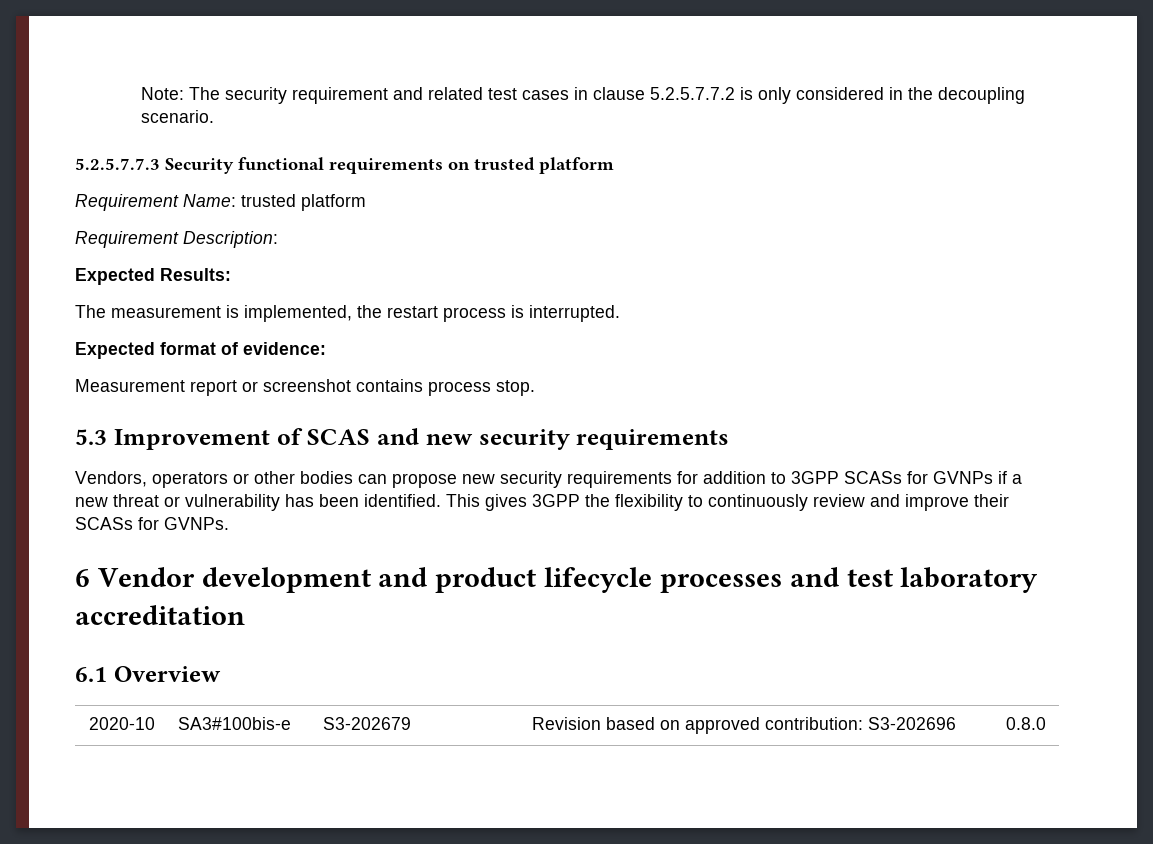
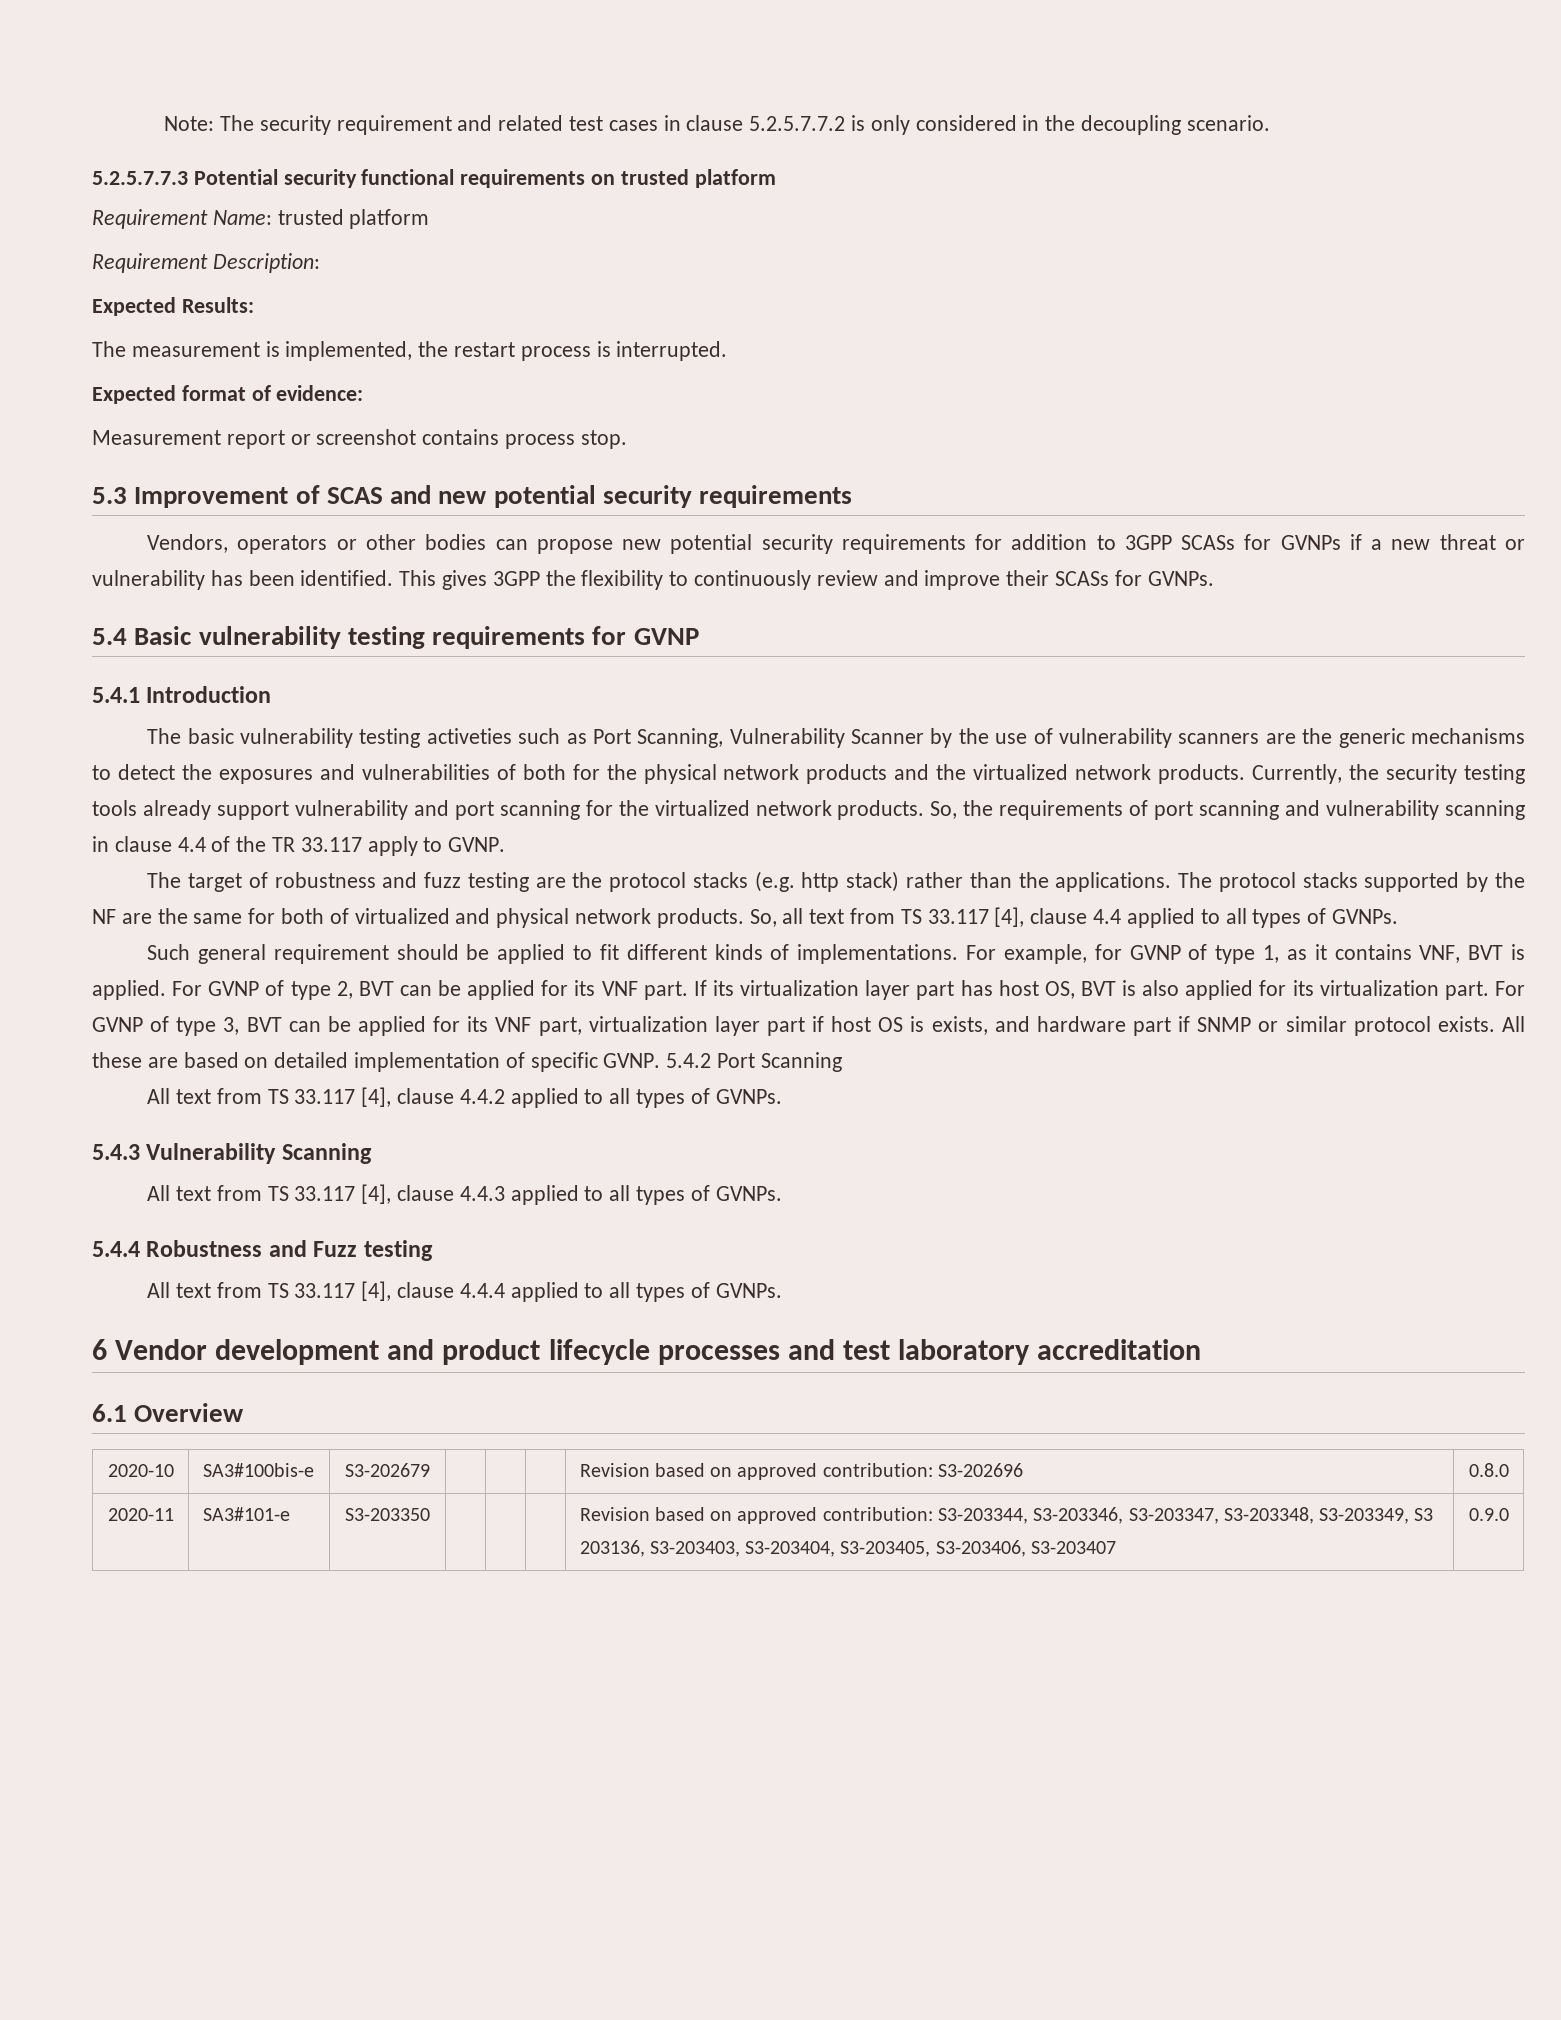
- 5.2.5.7.7.3 Security functional requirements on trusted platform
+ 5.2.5.7.7.3 Potential security functional requirements on trusted platform
- 5.3 Improvement of SCAS and new security requirements
+ 5.3 Improvement of SCAS and new potential security requirements
- Vendors, operators or other bodies can propose new security requirements for addition to 3GPP SCASs for GVNPs if a new threat or vulnerability has been identified.
+ Vendors, operators or other bodies can propose new potential security requirements for addition to 3GPP SCASs for GVNPs if a new threat or vulnerability has been identified.
+ 5.4 Basic vulnerability testing requirements for GVNP
+ 5.4.1 Introduction
+ The basic vulnerability testing activeties such as Port Scanning, Vulnerability Scanner by the use of vulnerability scanners are the generic mechanisms to detect the exposures and vulnerabilities of both for the physical network products and the virtualized network products. Currently, the security testing tools already support vulnerability and port scanning for the virtualized network products. So, the requirements of port scanning and vulnerability scanning in clause 4.4 of the TR 33.117 apply to GVNP.
+ The target of robustness and fuzz testing are the protocol stacks (e.g. http stack) rather than the applications. The protocol stacks supported by the NF are the same for both of virtualized and physical network products. So, all text from TS 33.117 [4], clause 4.4 applied to all types of GVNPs.
+ Such general requirement should be applied to fit different kinds of implementations. For example, for GVNP of type 1, as it contains VNF, BVT is applied. For GVNP of type 2, BVT can be applied for its VNF part. If its virtualization layer part has host OS, BVT is also applied for its virtualization part. For GVNP of type 3, BVT can be applied for its VNF part, virtualization layer part if host OS is exists, and hardware part if SNMP or similar protocol exists. All these are based on detailed implementation of specific GVNP. 5.4.2 Port Scanning
+ All text from TS 33.117 [4], clause 4.4.2 applied to all types of GVNPs.
+ 5.4.3 Vulnerability Scanning
+ All text from TS 33.117 [4], clause 4.4.3 applied to all types of GVNPs.
+ 5.4.4 Robustness and Fuzz testing
+ All text from TS 33.117 [4], clause 4.4.4 applied to all types of GVNPs.
+ 2020-11 | SA3#101-e | S3-203350 | | | | Revision based on approved contribution: S3-203344, S3-203346, S3-203347, S3-203348, S3-203349, S3 203136, S3-203403, S3-203404, S3-203405, S3-203406, S3-203407 | 0.9.0

